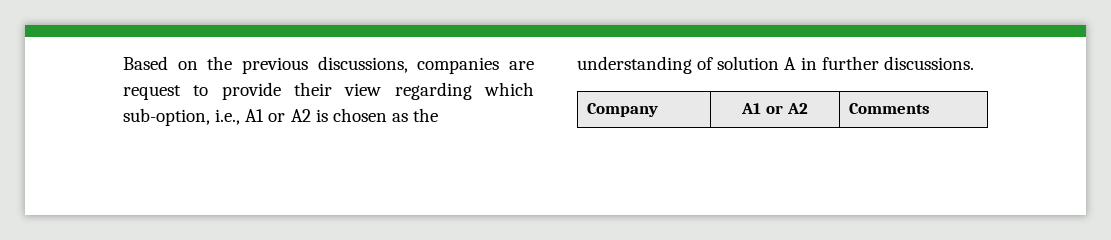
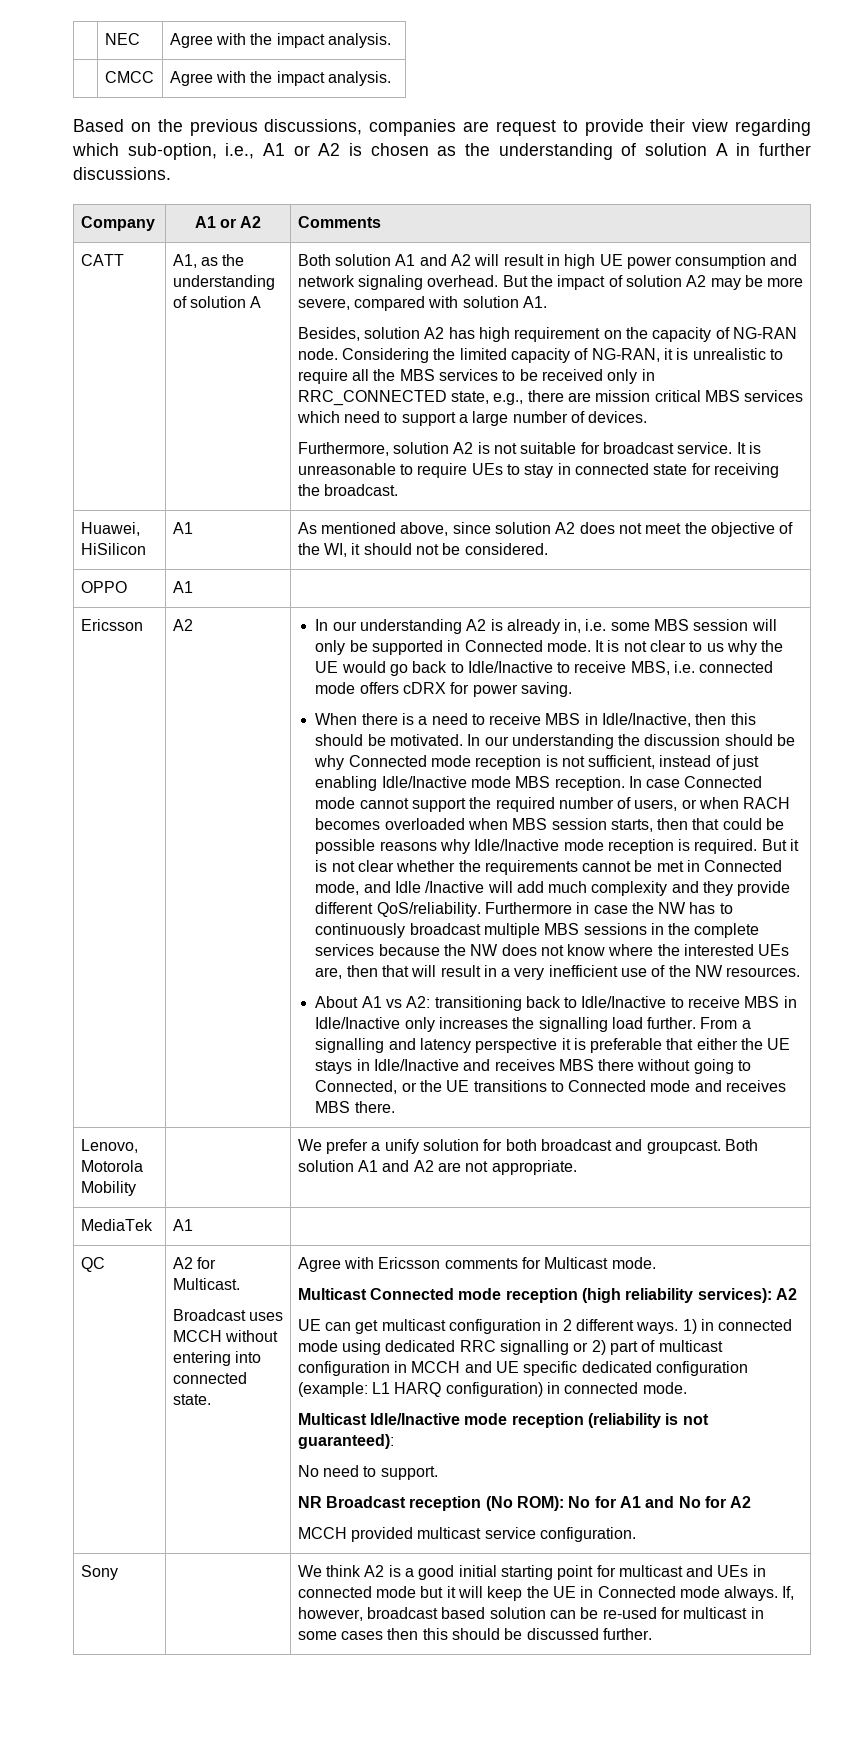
+ | NEC | Agree with the impact analysis.
+ | CMCC | Agree with the impact analysis.
+ CATT | A1, as the understanding of solution A | Both solution A1 and A2 will result in high UE power consumption and network signaling overhead. But the impact of solution A2 may be more severe, compared with solution A1.
+ Besides, solution A2 has high requirement on the capacity of NG-RAN node. Considering the limited capacity of NG-RAN, it is unrealistic to require all the MBS services to be received only in RRC_CONNECTED state, e.g., there are mission critical MBS services which need to support a large number of devices.
+ Furthermore, solution A2 is not suitable for broadcast service. It is unreasonable to require UEs to stay in connected state for receiving the broadcast.
+ Huawei, HiSilicon | A1 | As mentioned above, since solution A2 does not meet the objective of the WI, it should not be considered.
+ OPPO | A1 |
+ Ericsson | A2 | In our understanding A2 is already in, i.e. some MBS session will only be supported in Connected mode. It is not clear to us why the UE would go back to Idle/Inactive to receive MBS, i.e. connected mode offers cDRX for power saving.
+ When there is a need to receive MBS in Idle/Inactive, then this should be motivated. In our understanding the discussion should be why Connected mode reception is not sufficient, instead of just enabling Idle/Inactive mode MBS reception. In case Connected mode cannot support the required number of users, or when RACH becomes overloaded when MBS session starts, then that could be possible reasons why Idle/Inactive mode reception is required. But it is not clear whether the requirements cannot be met in Connected mode, and Idle /Inactive will add much complexity and they provide different QoS/reliability. Furthermore in case the NW has to continuously broadcast multiple MBS sessions in the complete services because the NW does not know where the interested UEs are, then that will result in a very inefficient use of the NW resources.
+ About A1 vs A2: transitioning back to Idle/Inactive to receive MBS in Idle/Inactive only increases the signalling load further. From a signalling and latency perspective it is preferable that either the UE stays in Idle/Inactive and receives MBS there without going to Connected, or the UE transitions to Connected mode and receives MBS there.
+ Lenovo, Motorola Mobility | | We prefer a unify solution for both broadcast and groupcast. Both solution A1 and A2 are not appropriate.
+ MediaTek | A1 |
+ QC | A2 for Multicast.
+ Broadcast uses MCCH without entering into connected state. | Agree with Ericsson comments for Multicast mode.
+ Multicast Connected mode reception (high reliability services): A2
+ UE can get multicast configuration in 2 different ways. 1) in connected mode using dedicated RRC signalling or 2) part of multicast configuration in MCCH and UE specific dedicated configuration (example: L1 HARQ configuration) in connected mode.
+ Multicast Idle/Inactive mode reception (reliability is not guaranteed):
+ No need to support.
+ NR Broadcast reception (No ROM): No for A1 and No for A2
+ MCCH provided multicast service configuration.
+ Sony | | We think A2 is a good initial starting point for multicast and UEs in connected mode but it will keep the UE in Connected mode always. If, however, broadcast based solution can be re-used for multicast in some cases then this should be discussed further.

